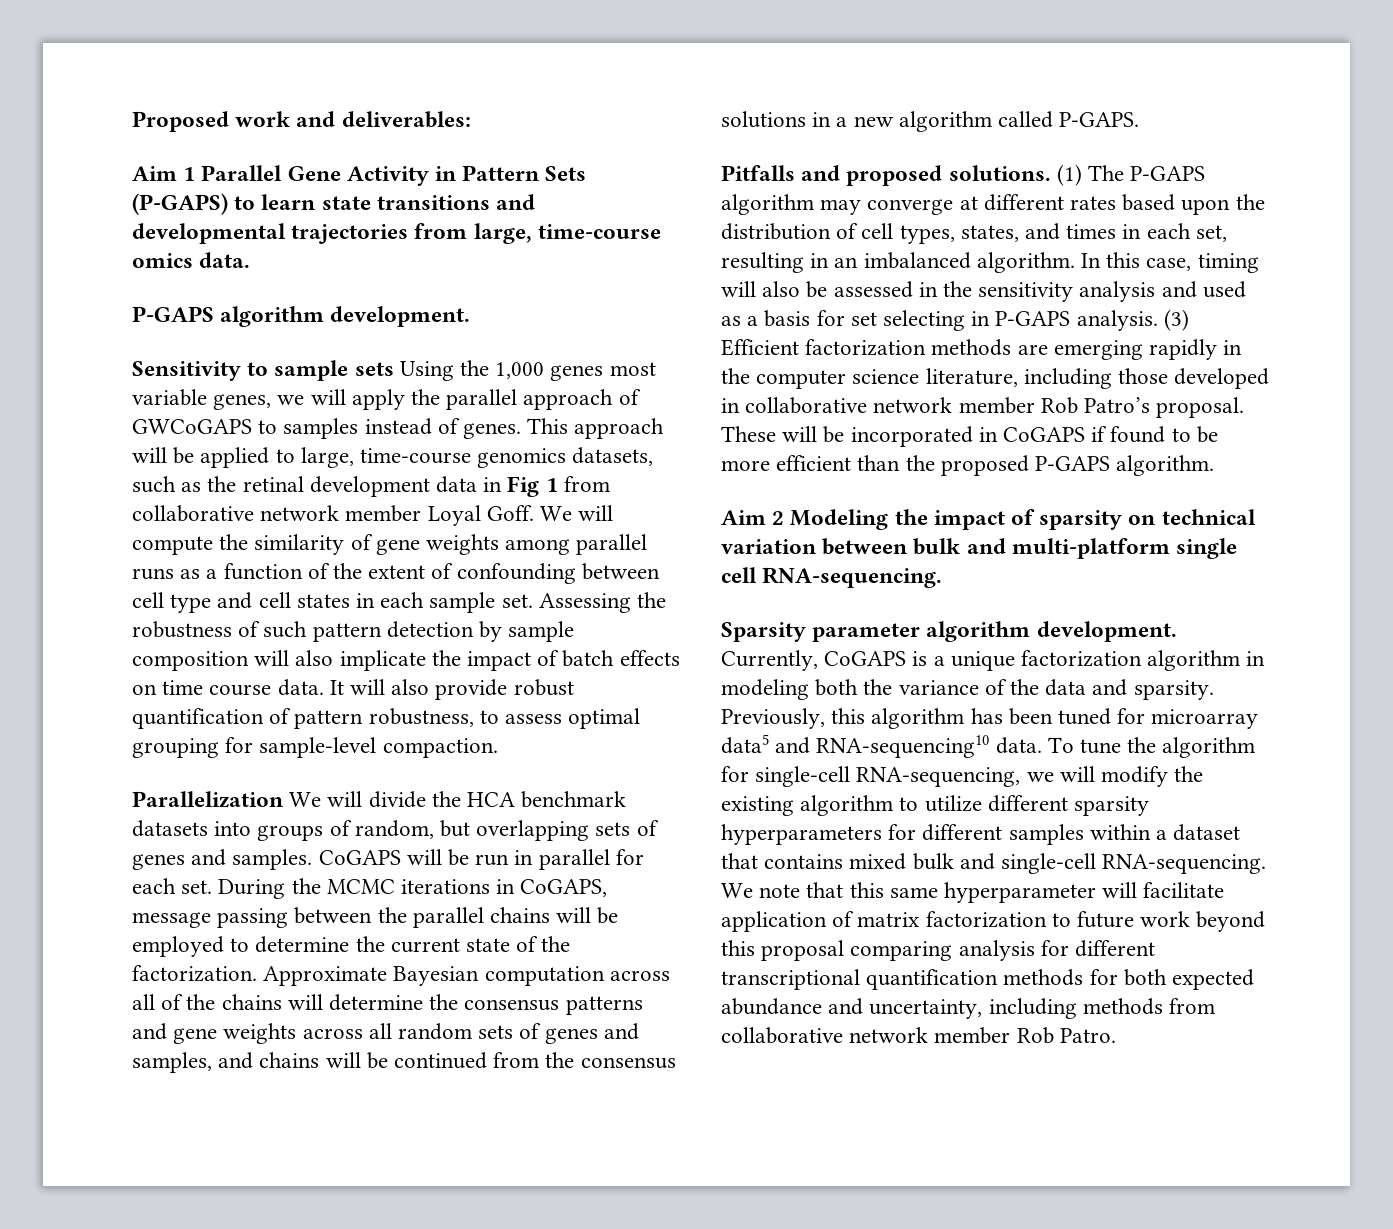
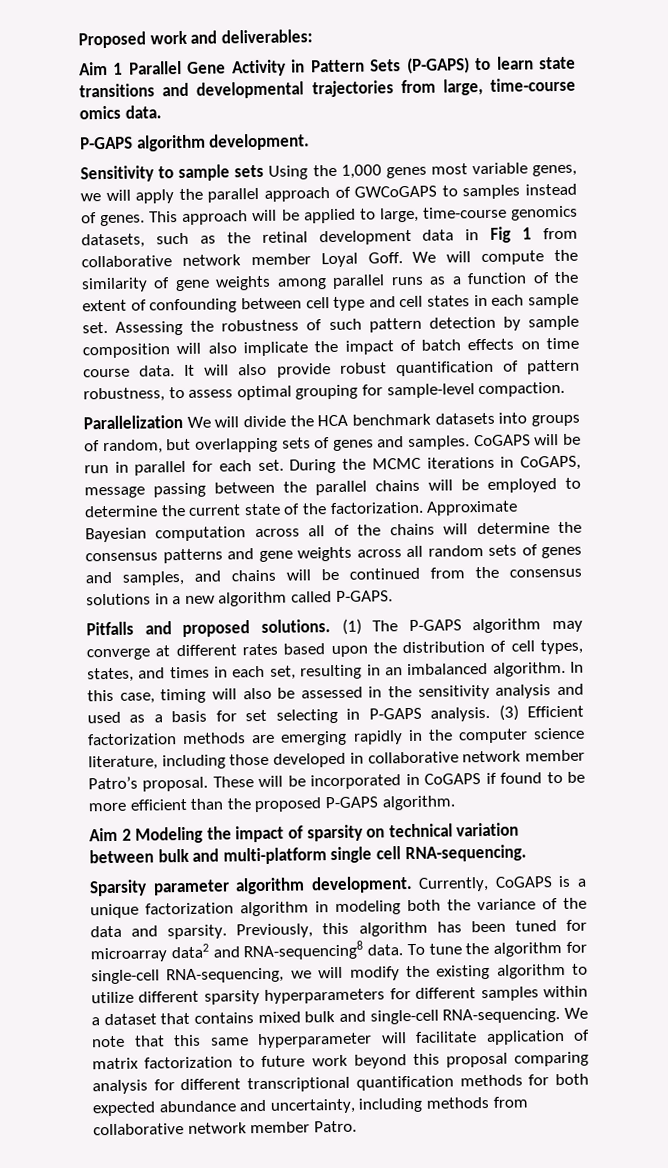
- (3) Efficient factorization methods are emerging rapidly in the computer science literature, including those developed in collaborative network member Rob Patro’s proposal.
+ (3) Efficient factorization methods are emerging rapidly in the computer science literature, including those developed in collaborative network member Patro’s proposal.
- Previously, this algorithm has been tuned for microarray data5 and RNA-sequencing10 data.
+ Previously, this algorithm has been tuned for microarray data2 and RNA-sequencing8 data.
- We note that this same hyperparameter will facilitate application of matrix factorization to future work beyond this proposal comparing analysis for different transcriptional quantification methods for both expected abundance and uncertainty, including methods from collaborative network member Rob Patro.
+ We note that this same hyperparameter will facilitate application of matrix factorization to future work beyond this proposal comparing analysis for different transcriptional quantification methods for both expected abundance and uncertainty, including methods from collaborative network member Patro.

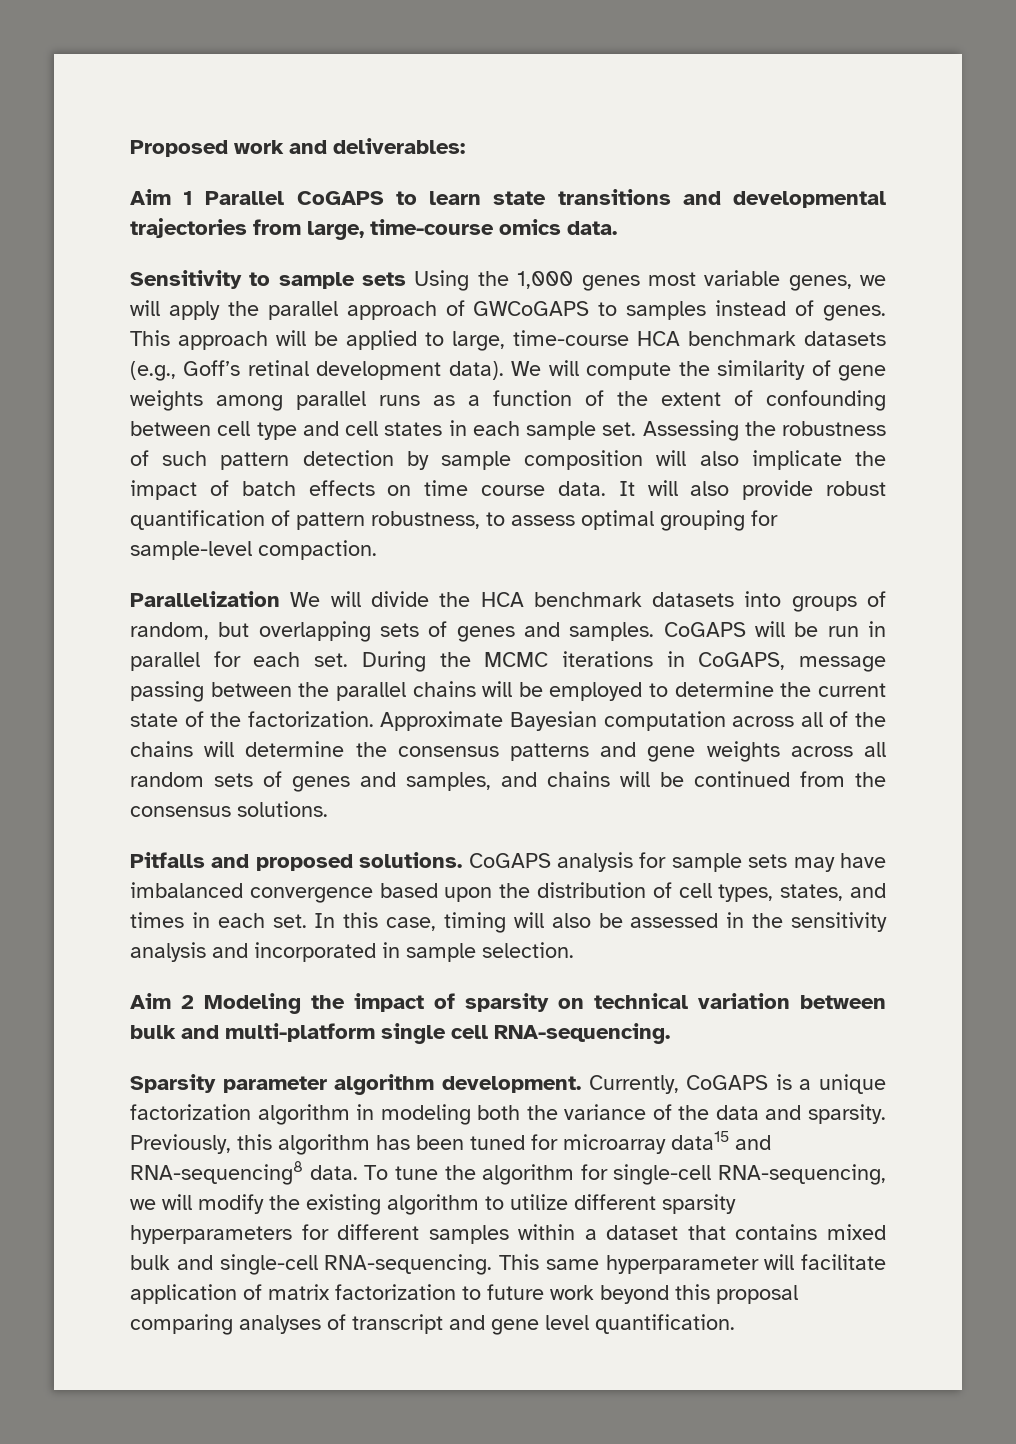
- Aim 1 Parallel Gene Activity in Pattern Sets (P-GAPS) to learn state transitions and developmental trajectories from large, time-course omics data.
+ Aim 1 Parallel CoGAPS to learn state transitions and developmental trajectories from large, time-course omics data.
- P-GAPS algorithm development.
- This approach will be applied to large, time-course genomics datasets, such as the retinal development data in Fig 1 from collaborative network member Loyal Goff.
+ This approach will be applied to large, time-course HCA benchmark datasets (e.g., Goff’s retinal development data).
- Approximate Bayesian computation across all of the chains will determine the consensus patterns and gene weights across all random sets of genes and samples, and chains will be continued from the consensus solutions in a new algorithm called P-GAPS.
- Pitfalls and proposed solutions. (1) The P-GAPS algorithm may converge at different rates based upon the distribution of cell types, states, and times in each set, resulting in an imbalanced algorithm.
+ Approximate Bayesian computation across all of the chains will determine the consensus patterns and gene weights across all random sets of genes and samples, and chains will be continued from the consensus solutions.
+ Pitfalls and proposed solutions. CoGAPS analysis for sample sets may have imbalanced convergence based upon the distribution of cell types, states, and times in each set.
- In this case, timing will also be assessed in the sensitivity analysis and used as a basis for set selecting in P-GAPS analysis. (3) Efficient factorization methods are emerging rapidly in the computer science literature, including those developed in collaborative network member Patro’s proposal. These will be incorporated in CoGAPS if found to be more efficient than the proposed P-GAPS algorithm.
+ In this case, timing will also be assessed in the sensitivity analysis and incorporated in sample selection.
- Previously, this algorithm has been tuned for microarray data2 and RNA-sequencing8 data.
+ Previously, this algorithm has been tuned for microarray data15 and RNA-sequencing8 data.
- We note that this same hyperparameter will facilitate application of matrix factorization to future work beyond this proposal comparing analysis for different transcriptional quantification methods for both expected abundance and uncertainty, including methods from collaborative network member Patro.
+ This same hyperparameter will facilitate application of matrix factorization to future work beyond this proposal comparing analyses of transcript and gene level quantification.

